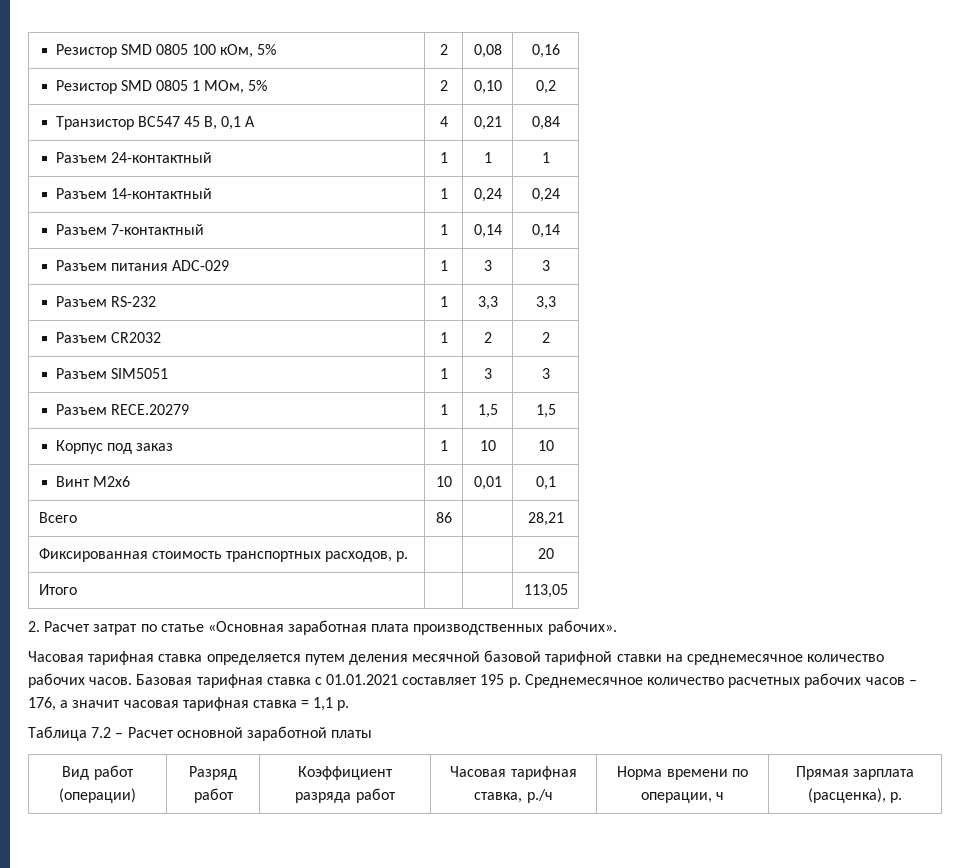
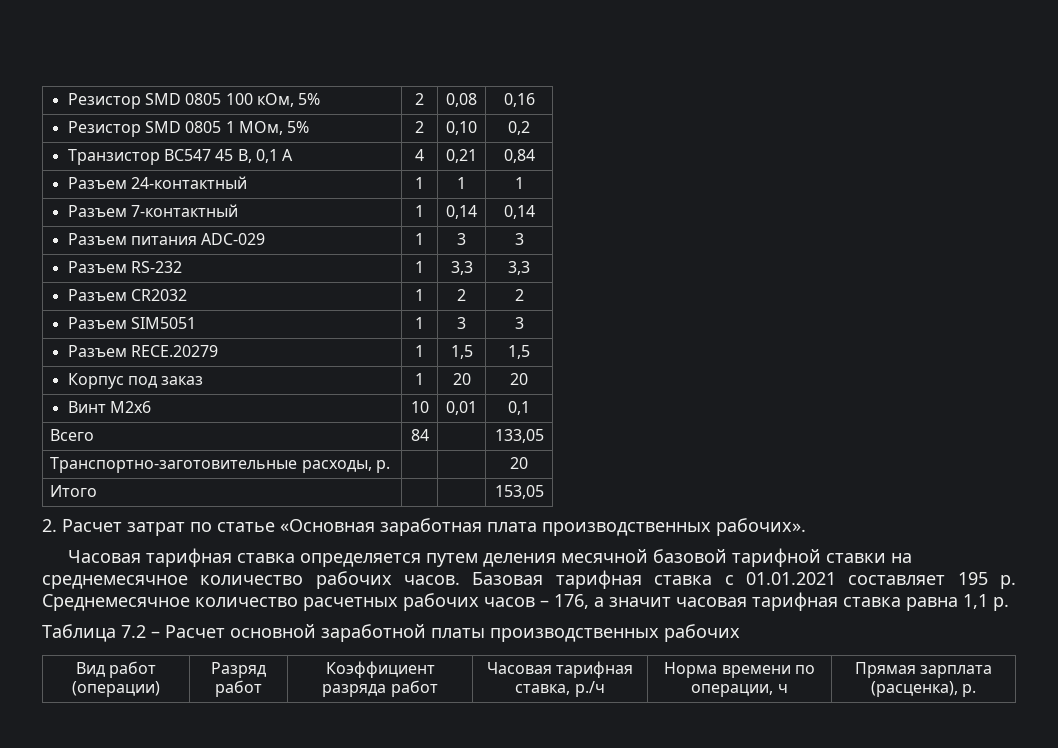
- Разъем 14-контактный | 1 | 0,24 | 0,24
- Корпус под заказ | 1 | 10 | 10
+ Корпус под заказ | 1 | 20 | 20
- Всего | 86 | | 28,21
- Фиксированная стоимость транспортных расходов, р. | | | 20
+ Всего | 84 | | 133,05
+ Транспортно-заготовительные расходы, р. | | | 20
- Итого | | | 113,05
+ Итого | | | 153,05
- Среднемесячное количество расчетных рабочих часов – 176, а значит часовая тарифная ставка = 1,1 р.
+ Среднемесячное количество расчетных рабочих часов – 176, а значит часовая тарифная ставка равна 1,1 р.
- Таблица 7.2 – Расчет основной заработной платы
+ Таблица 7.2 – Расчет основной заработной платы производственных рабочих

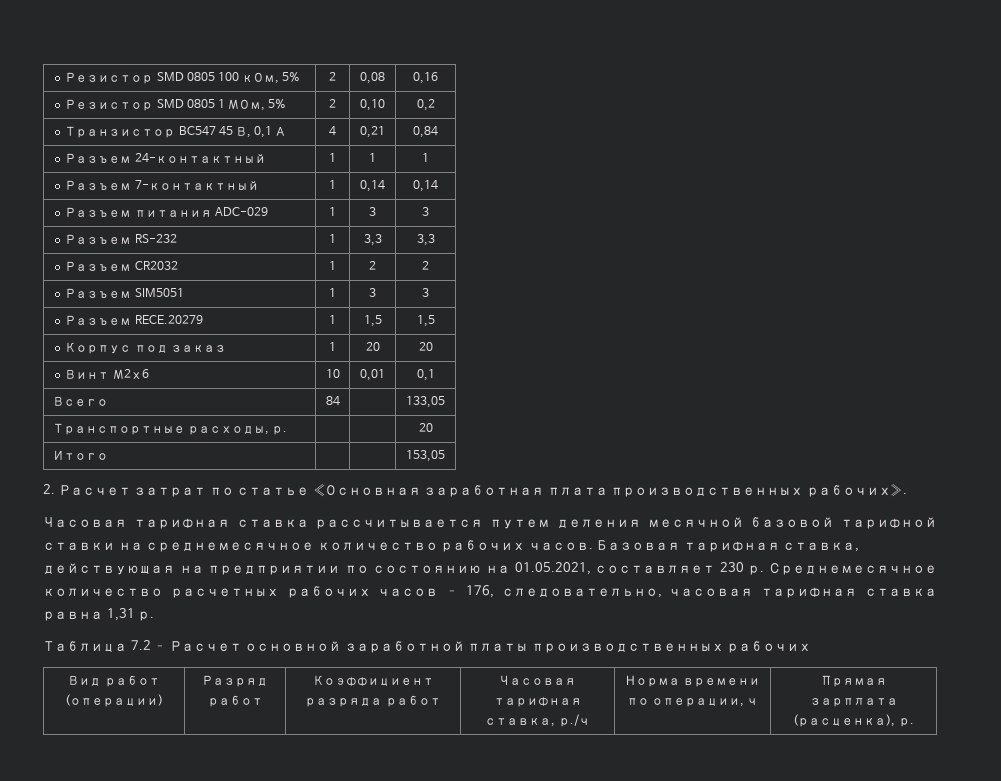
- Транспортно-заготовительные расходы, р. | | | 20
+ Транспортные расходы, р. | | | 20
- Часовая тарифная ставка определяется путем деления месячной базовой тарифной ставки на среднемесячное количество рабочих часов.
+ Часовая тарифная ставка рассчитывается путем деления месячной базовой тарифной ставки на среднемесячное количество рабочих часов.
- Базовая тарифная ставка с 01.01.2021 составляет 195 р.
+ Базовая тарифная ставка, действующая на предприятии по состоянию на 01.05.2021, составляет 230 р.
- Среднемесячное количество расчетных рабочих часов – 176, а значит часовая тарифная ставка равна 1,1 р.
+ Среднемесячное количество расчетных рабочих часов – 176, следовательно, часовая тарифная ставка равна 1,31 р.

